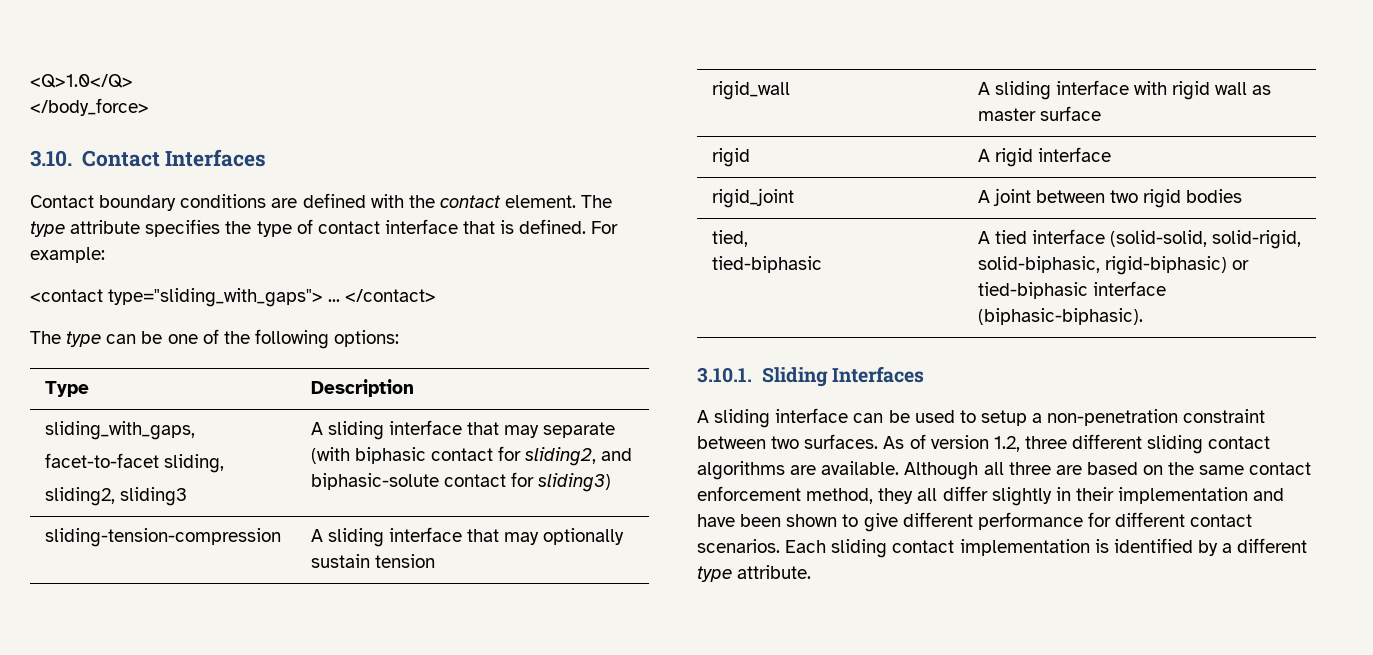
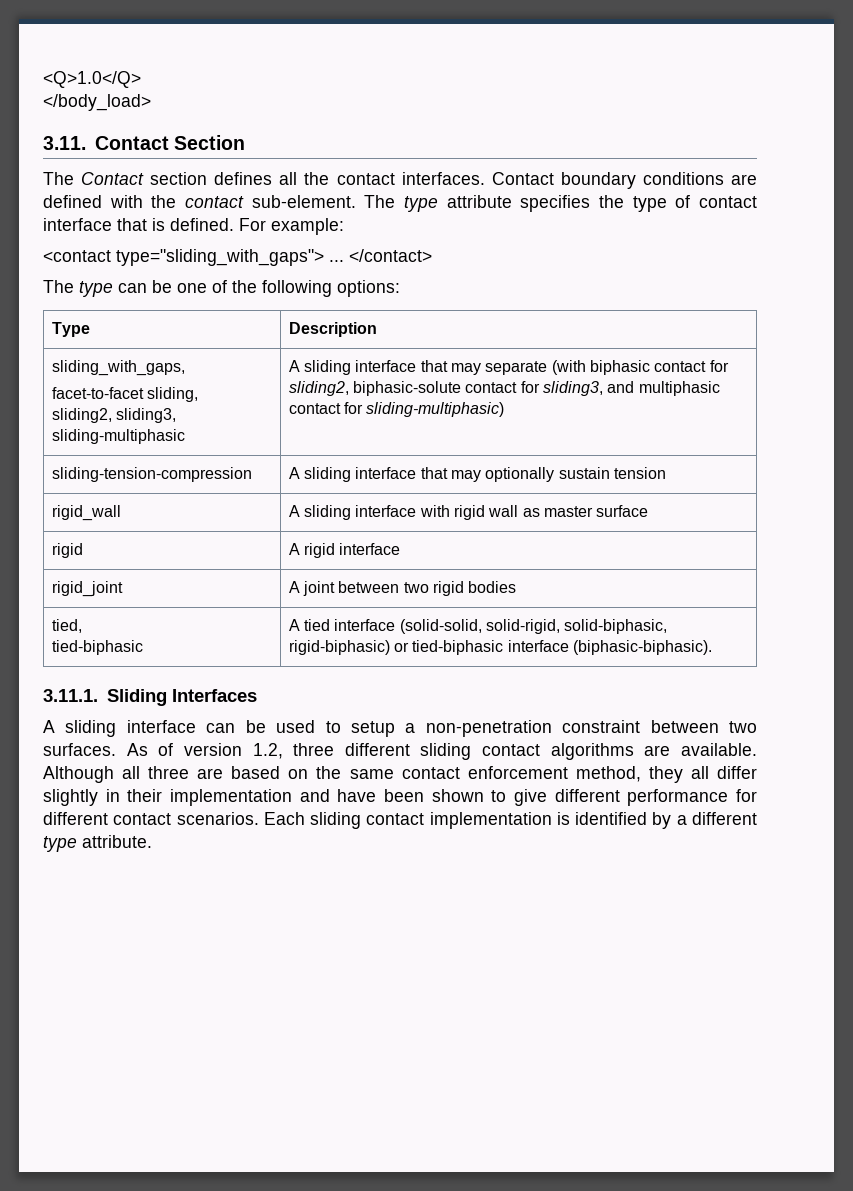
- </body_force>
- 3.10. Contact Interfaces
- Contact boundary conditions are defined with the contact element.
+ </body_load>
+ 3.11. Contact Section
+ The Contact section defines all the contact interfaces. Contact boundary conditions are defined with the contact sub-element.
  sliding_with_gaps,
  facet-to-facet sliding,
- sliding2, sliding3 | A sliding interface that may separate (with biphasic contact for sliding2, and biphasic-solute contact for sliding3)
+ sliding2, sliding3, sliding-multiphasic | A sliding interface that may separate (with biphasic contact for sliding2, biphasic-solute contact for sliding3, and multiphasic contact for sliding-multiphasic)
- 3.10.1. Sliding Interfaces
+ 3.11.1. Sliding Interfaces

